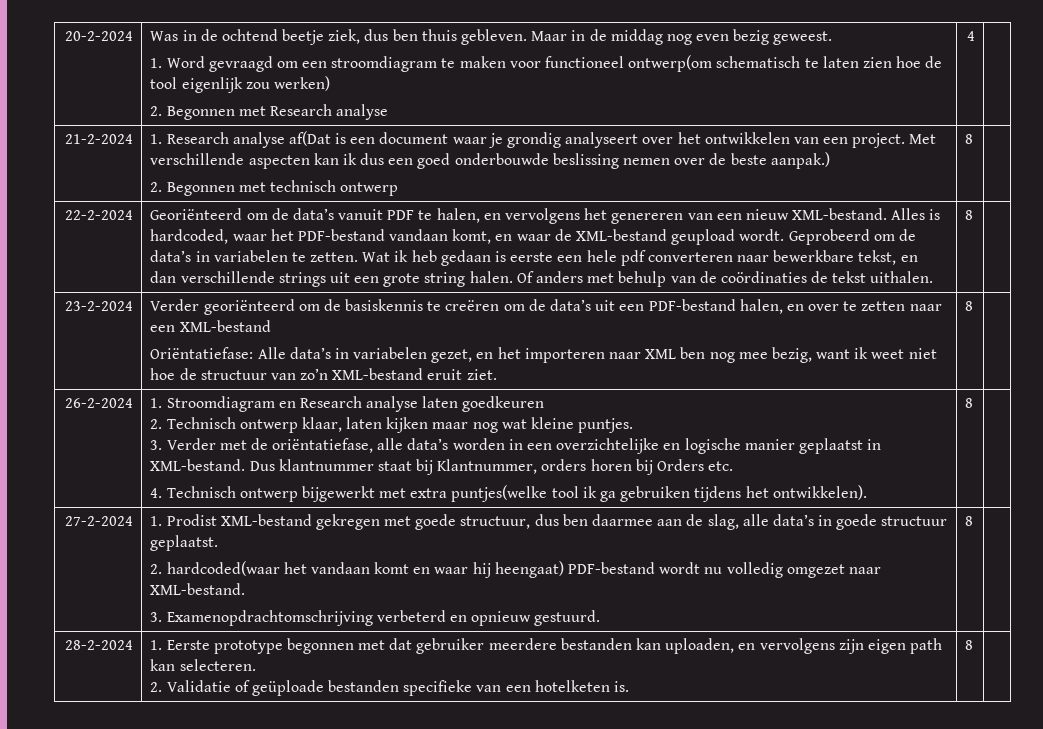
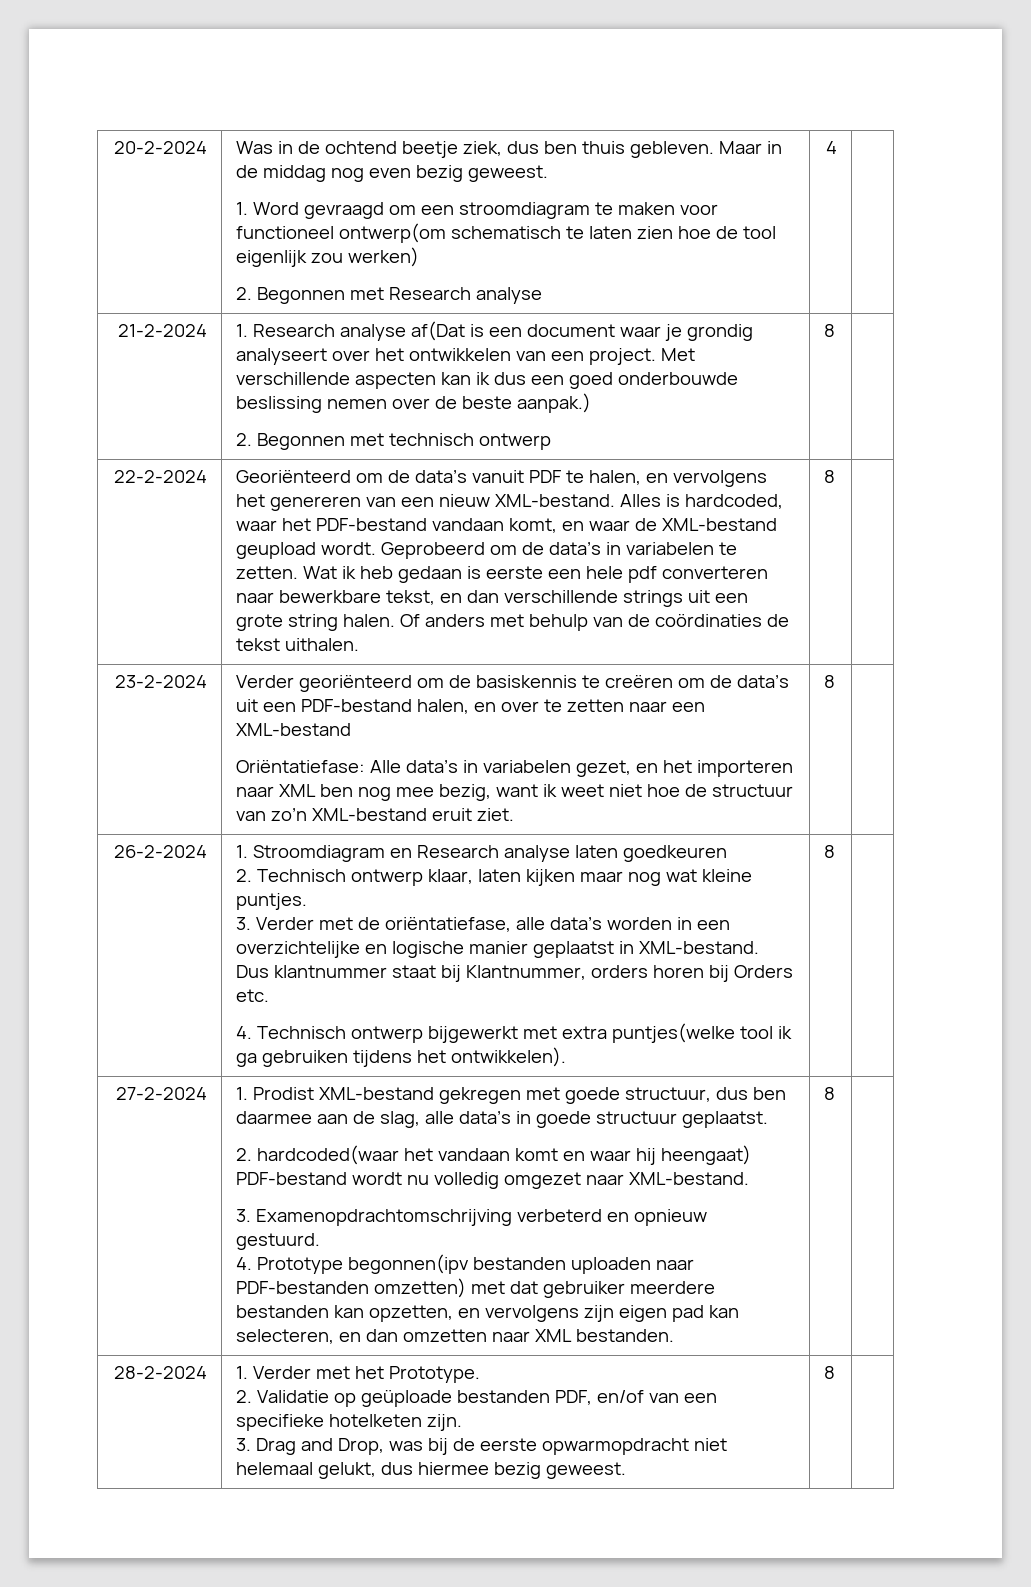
- 3. Examenopdrachtomschrijving verbeterd en opnieuw gestuurd. | 8 |
- 28-2-2024 | 1. Eerste prototype begonnen met dat gebruiker meerdere bestanden kan uploaden, en vervolgens zijn eigen path kan selecteren.
- 2. Validatie of geüploade bestanden specifieke van een hotelketen is. | 8 |
+ 3. Examenopdrachtomschrijving verbeterd en opnieuw gestuurd.
+ 4. Prototype begonnen(ipv bestanden uploaden naar PDF-bestanden omzetten) met dat gebruiker meerdere bestanden kan opzetten, en vervolgens zijn eigen pad kan selecteren, en dan omzetten naar XML bestanden. | 8 |
+ 28-2-2024 | 1. Verder met het Prototype.
+ 2. Validatie op geüploade bestanden PDF, en/of van een specifieke hotelketen zijn.
+ 3. Drag and Drop, was bij de eerste opwarmopdracht niet helemaal gelukt, dus hiermee bezig geweest. | 8 |

